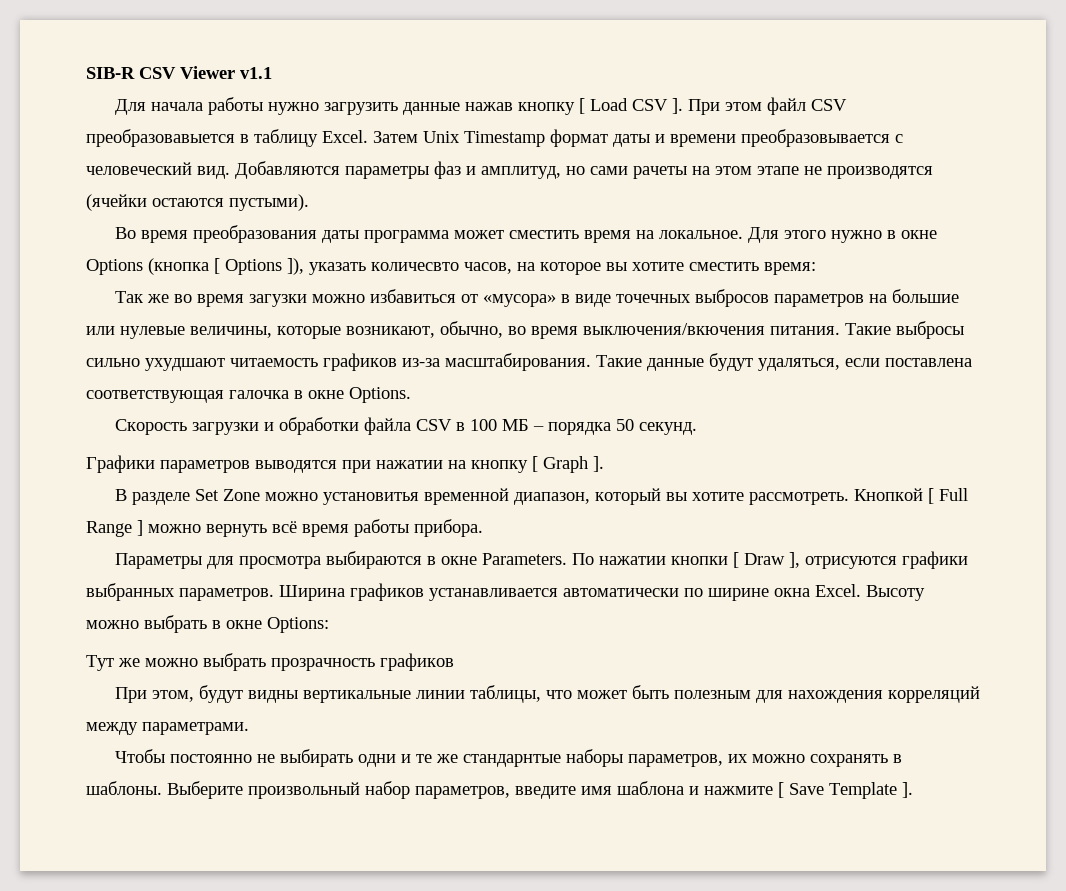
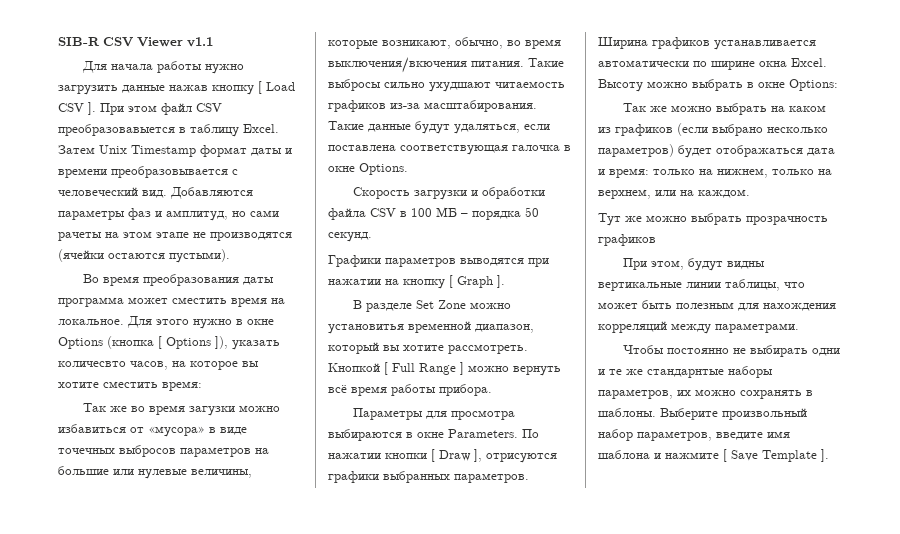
+ Так же можно выбрать на каком из графиков (если выбрано несколько параметров) будет отображаться дата и время: только на нижнем, только на верхнем, или на каждом.

